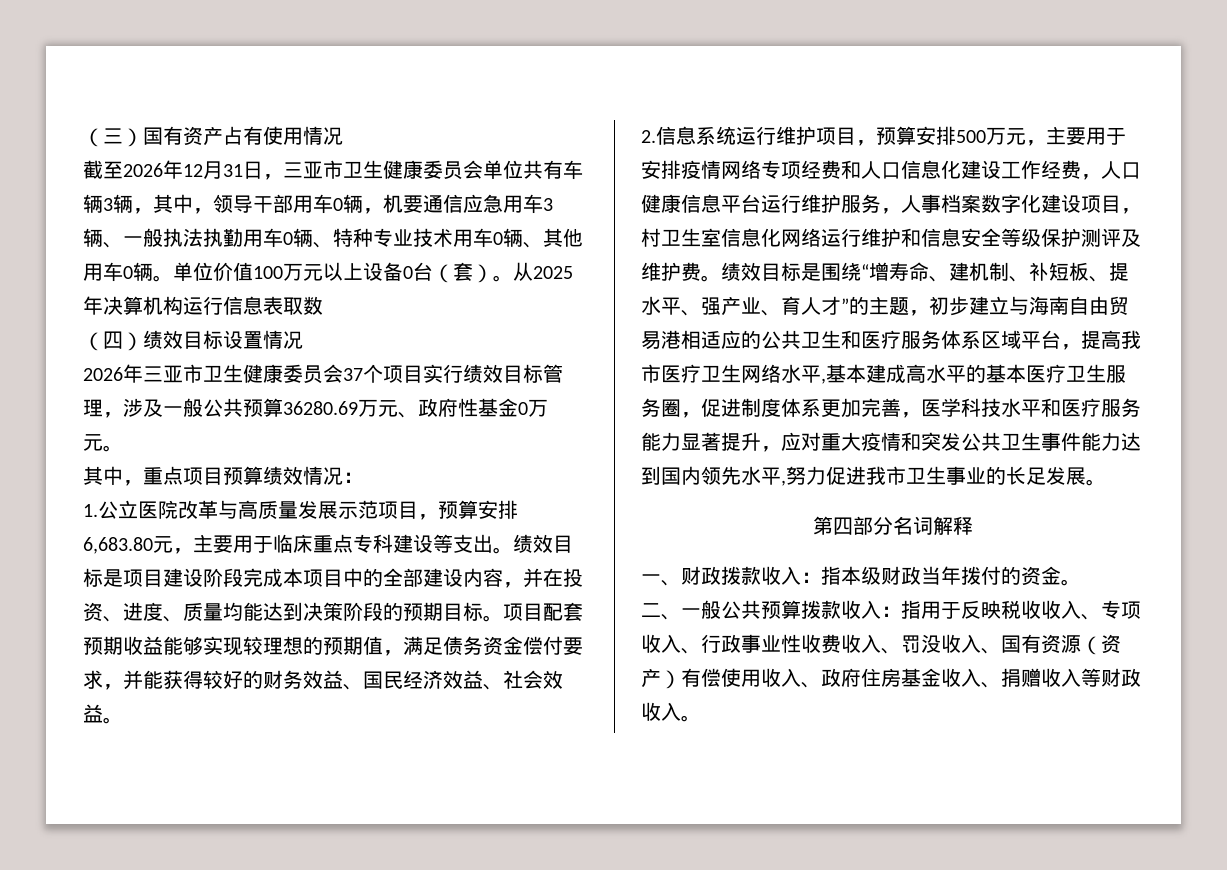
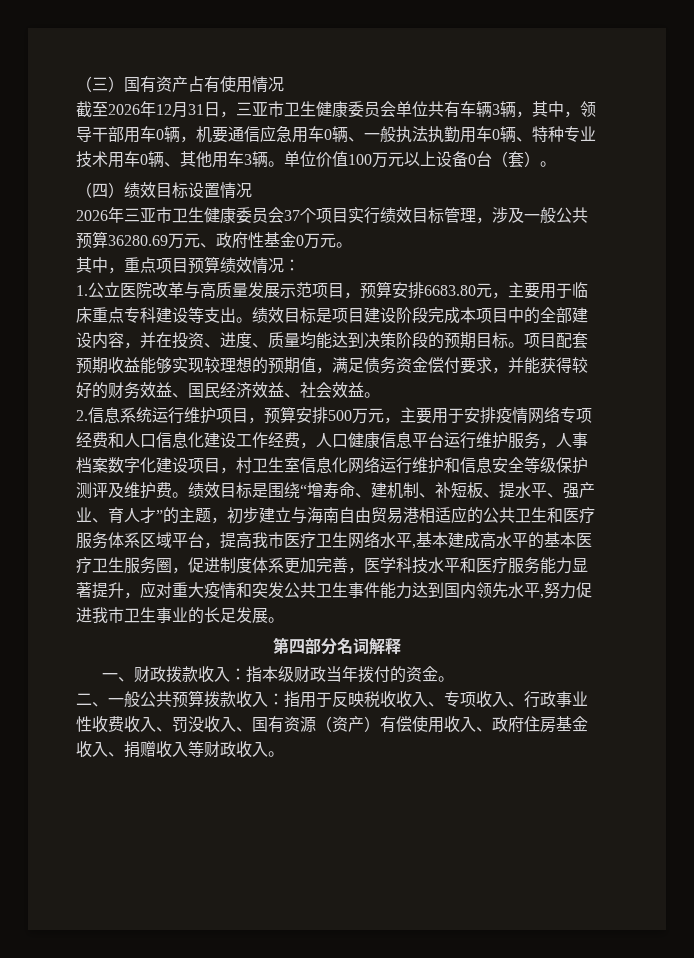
- 截至2026年12月31日，三亚市卫生健康委员会单位共有车辆3辆，其中，领导干部用车0辆，机要通信应急用车3辆、一般执法执勤用车0辆、特种专业技术用车0辆、其他用车0辆。
+ 截至2026年12月31日，三亚市卫生健康委员会单位共有车辆3辆，其中，领导干部用车0辆，机要通信应急用车0辆、一般执法执勤用车0辆、特种专业技术用车0辆、其他用车3辆。
- 从2025年决算机构运行信息表取数
- 1.公立医院改革与高质量发展示范项目，预算安排6,683.80元，主要用于临床重点专科建设等支出。
+ 1.公立医院改革与高质量发展示范项目，预算安排6683.80元，主要用于临床重点专科建设等支出。

